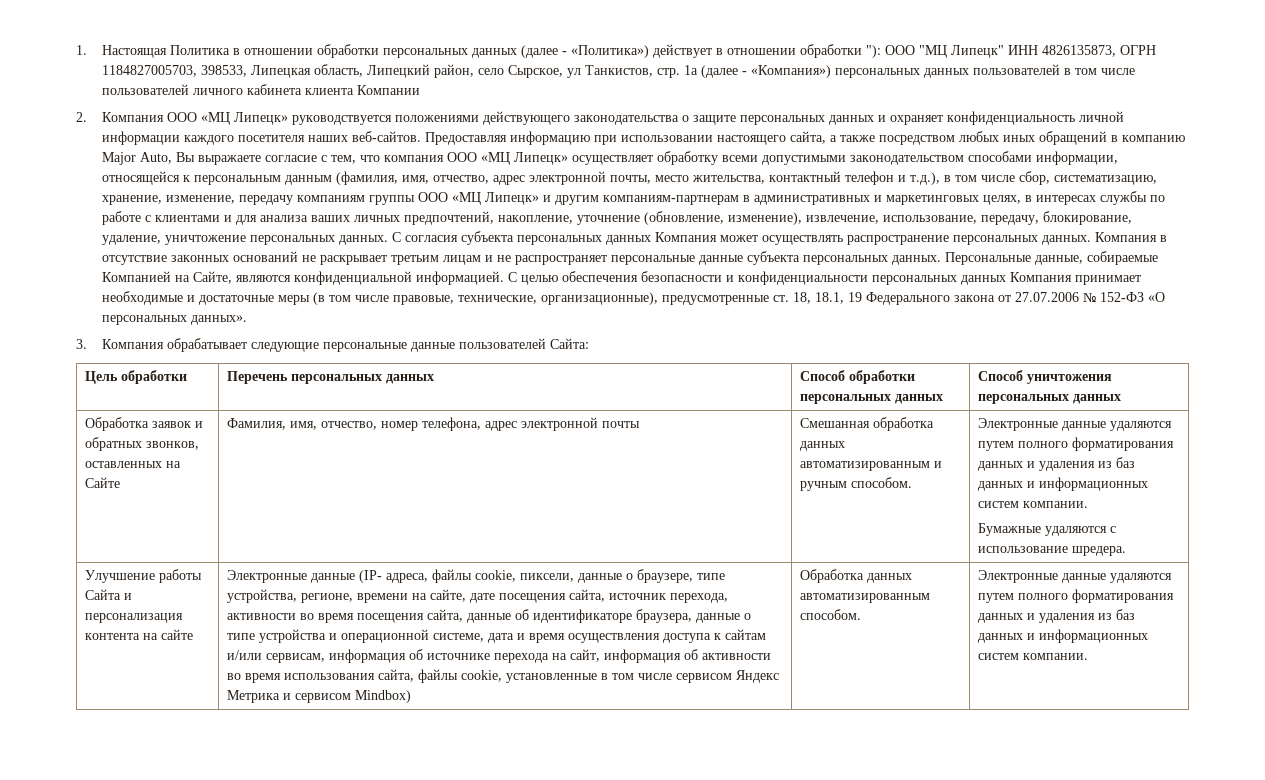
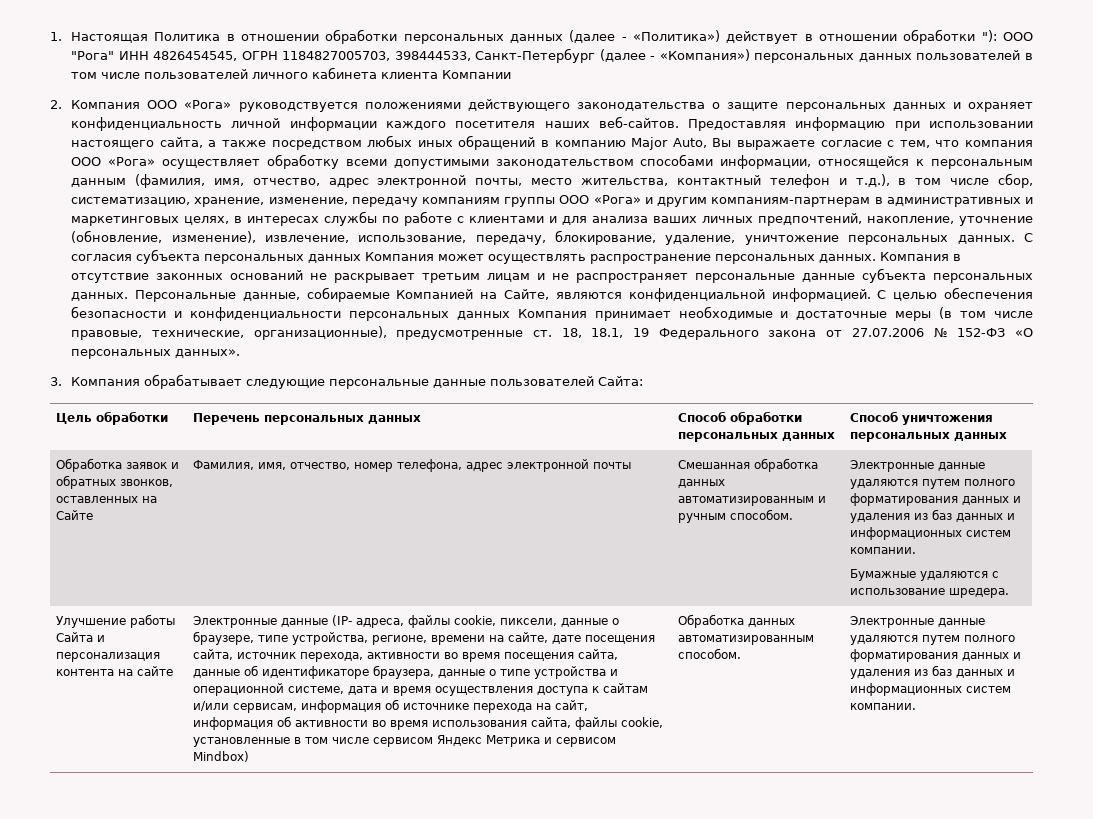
- 1. Настоящая Политика в отношении обработки персональных данных (далее - «Политика») действует в отношении обработки "): ООО "МЦ Липецк" ИНН 4826135873, ОГРН 1184827005703, 398533, Липецкая область, Липецкий район, село Сырское, ул Танкистов, стр. 1а (далее - «Компания») персональных данных пользователей в том числе пользователей личного кабинета клиента Компании
+ 1. Настоящая Политика в отношении обработки персональных данных (далее - «Политика») действует в отношении обработки "): ООО "Рога" ИНН 4826454545, ОГРН 1184827005703, 398444533, Санкт-Петербург (далее - «Компания») персональных данных пользователей в том числе пользователей личного кабинета клиента Компании
- 2. Компания ООО «МЦ Липецк» руководствуется положениями действующего законодательства о защите персональных данных и охраняет конфиденциальность личной информации каждого посетителя наших веб-сайтов.
+ 2. Компания ООО «Рога» руководствуется положениями действующего законодательства о защите персональных данных и охраняет конфиденциальность личной информации каждого посетителя наших веб-сайтов.
- Предоставляя информацию при использовании настоящего сайта, а также посредством любых иных обращений в компанию Major Auto, Вы выражаете согласие с тем, что компания ООО «МЦ Липецк» осуществляет обработку всеми допустимыми законодательством способами информации, относящейся к персональным данным (фамилия, имя, отчество, адрес электронной почты, место жительства, контактный телефон и т.д.), в том числе сбор, систематизацию, хранение, изменение, передачу компаниям группы ООО «МЦ Липецк» и другим компаниям-партнерам в административных и маркетинговых целях, в интересах службы по работе с клиентами и для анализа ваших личных предпочтений, накопление, уточнение (обновление, изменение), извлечение, использование, передачу, блокирование, удаление, уничтожение персональных данных.
+ Предоставляя информацию при использовании настоящего сайта, а также посредством любых иных обращений в компанию Major Auto, Вы выражаете согласие с тем, что компания ООО «Рога» осуществляет обработку всеми допустимыми законодательством способами информации, относящейся к персональным данным (фамилия, имя, отчество, адрес электронной почты, место жительства, контактный телефон и т.д.), в том числе сбор, систематизацию, хранение, изменение, передачу компаниям группы ООО «Рога» и другим компаниям-партнерам в административных и маркетинговых целях, в интересах службы по работе с клиентами и для анализа ваших личных предпочтений, накопление, уточнение (обновление, изменение), извлечение, использование, передачу, блокирование, удаление, уничтожение персональных данных.

